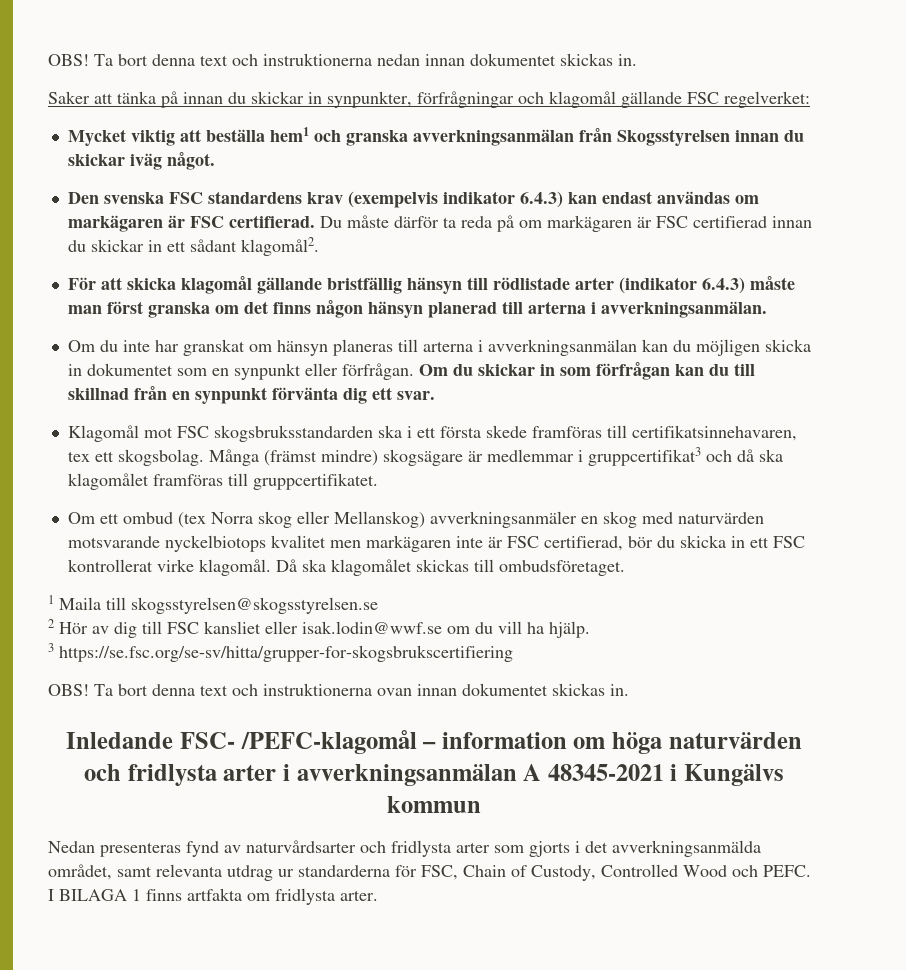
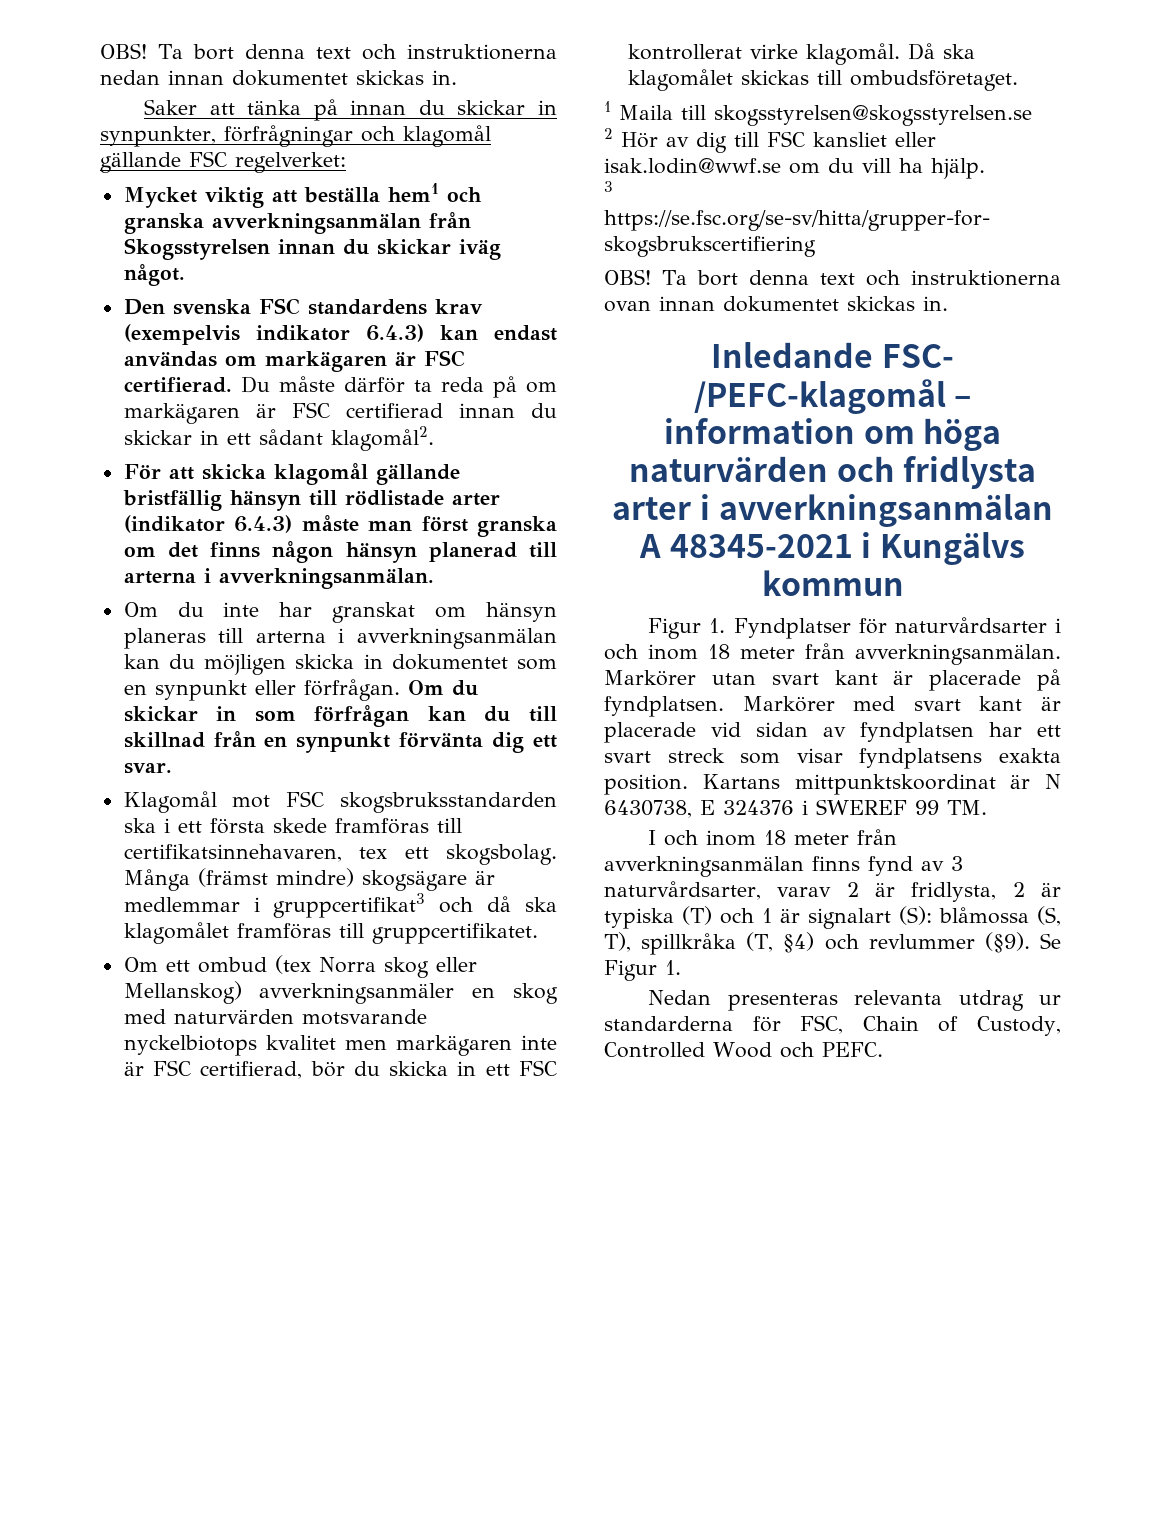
- Nedan presenteras fynd av naturvårdsarter och fridlysta arter som gjorts i det avverkningsanmälda området, samt relevanta utdrag ur standarderna för FSC, Chain of Custody, Controlled Wood och PEFC. I BILAGA 1 finns artfakta om fridlysta arter.
+ Figur 1. Fyndplatser för naturvårdsarter i och inom 18 meter från avverkningsanmälan. Markörer utan svart kant är placerade på fyndplatsen. Markörer med svart kant är placerade vid sidan av fyndplatsen har ett svart streck som visar fyndplatsens exakta position. Kartans mittpunktskoordinat är N 6430738, E 324376 i SWEREF 99 TM.
+ I och inom 18 meter från avverkningsanmälan finns fynd av 3 naturvårdsarter, varav 2 är fridlysta, 2 är typiska (T) och 1 är signalart (S): blåmossa (S, T), spillkråka (T, §4) och revlummer (§9). Se Figur 1.
+ Nedan presenteras relevanta utdrag ur standarderna för FSC, Chain of Custody, Controlled Wood och PEFC.

